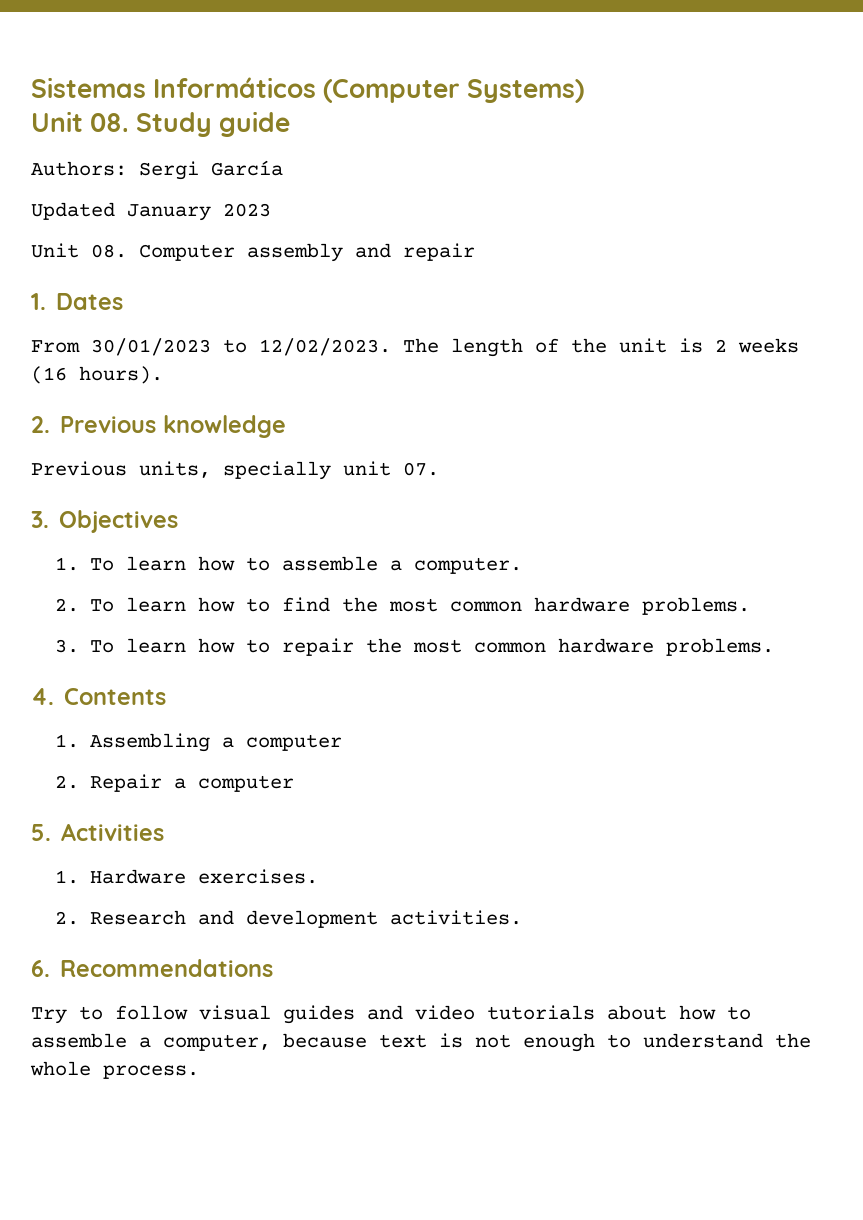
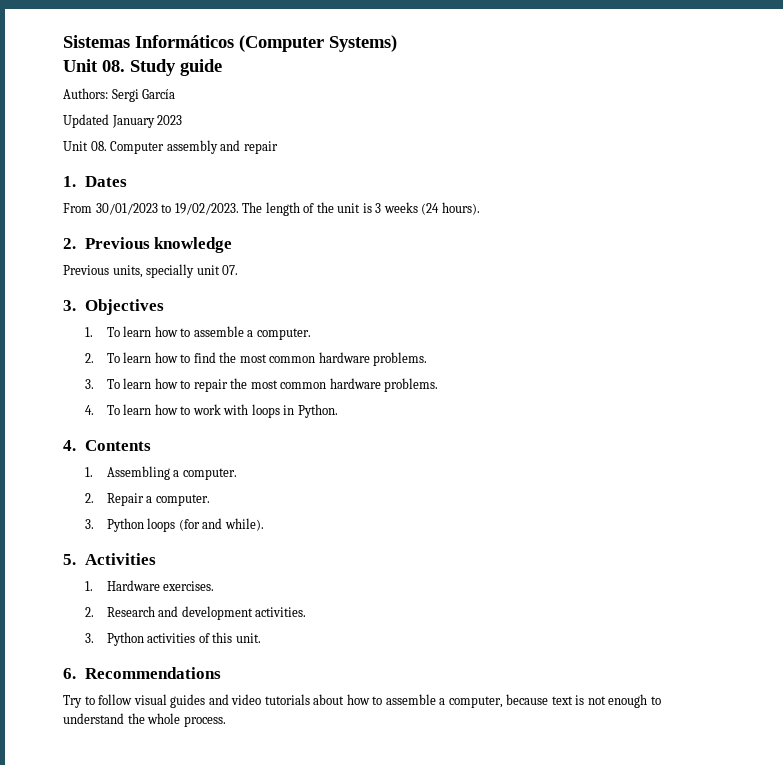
- From 30/01/2023 to 12/02/2023.
+ From 30/01/2023 to 19/02/2023.
- The length of the unit is 2 weeks (16 hours).
+ The length of the unit is 3 weeks (24 hours).
+ 4. To learn how to work with loops in Python.
- 1. Assembling a computer
+ 1. Assembling a computer.
- 2. Repair a computer
+ 2. Repair a computer.
+ 3. Python loops (for and while).
+ 3. Python activities of this unit.

